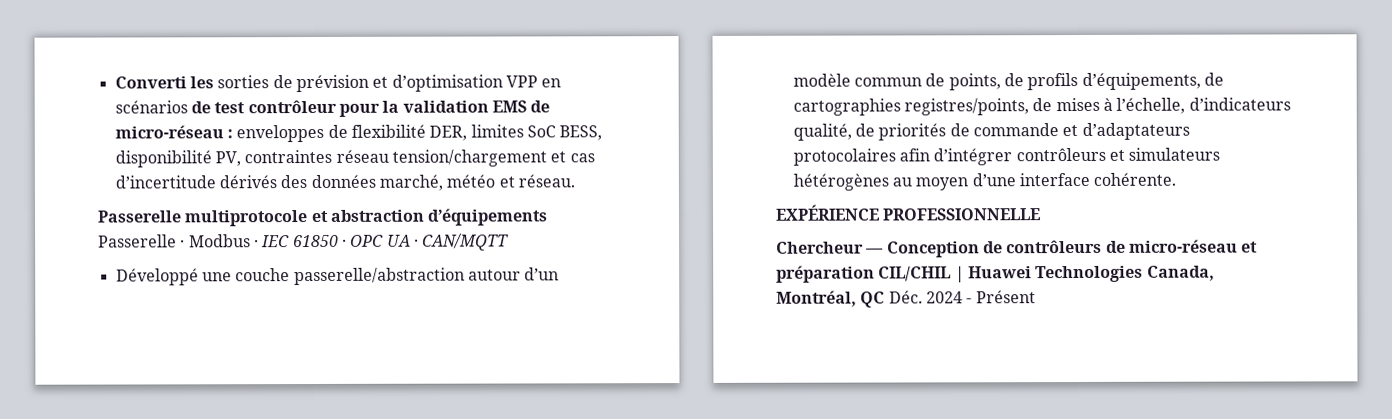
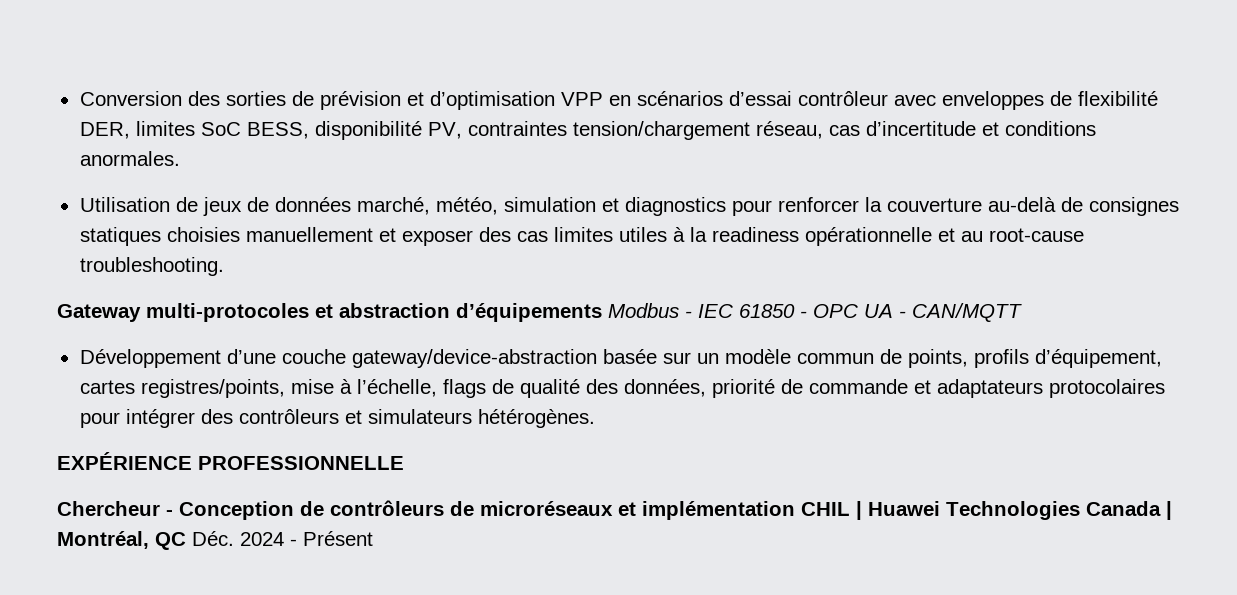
- Converti les sorties de prévision et d’optimisation VPP en scénarios de test contrôleur pour la validation EMS de micro-réseau : enveloppes de flexibilité DER, limites SoC BESS, disponibilité PV, contraintes réseau tension/chargement et cas d’incertitude dérivés des données marché, météo et réseau.
- Passerelle multiprotocole et abstraction d’équipements Passerelle · Modbus · IEC 61850 · OPC UA · CAN/MQTT
+ Conversion des sorties de prévision et d’optimisation VPP en scénarios d’essai contrôleur avec enveloppes de flexibilité DER, limites SoC BESS, disponibilité PV, contraintes tension/chargement réseau, cas d’incertitude et conditions anormales.
+ Utilisation de jeux de données marché, météo, simulation et diagnostics pour renforcer la couverture au-delà de consignes statiques choisies manuellement et exposer des cas limites utiles à la readiness opérationnelle et au root-cause troubleshooting.
+ Gateway multi-protocoles et abstraction d’équipements Modbus - IEC 61850 - OPC UA - CAN/MQTT
- Développé une couche passerelle/abstraction autour d’un modèle commun de points, de profils d’équipements, de cartographies registres/points, de mises à l’échelle, d’indicateurs qualité, de priorités de commande et d’adaptateurs protocolaires afin d’intégrer contrôleurs et simulateurs hétérogènes au moyen d’une interface cohérente.
+ Développement d’une couche gateway/device-abstraction basée sur un modèle commun de points, profils d’équipement, cartes registres/points, mise à l’échelle, flags de qualité des données, priorité de commande et adaptateurs protocolaires pour intégrer des contrôleurs et simulateurs hétérogènes.
- Chercheur — Conception de contrôleurs de micro-réseau et préparation CIL/CHIL | Huawei Technologies Canada, Montréal, QC Déc. 2024 - Présent
+ Chercheur - Conception de contrôleurs de microréseaux et implémentation CHIL | Huawei Technologies Canada | Montréal, QC Déc. 2024 - Présent

